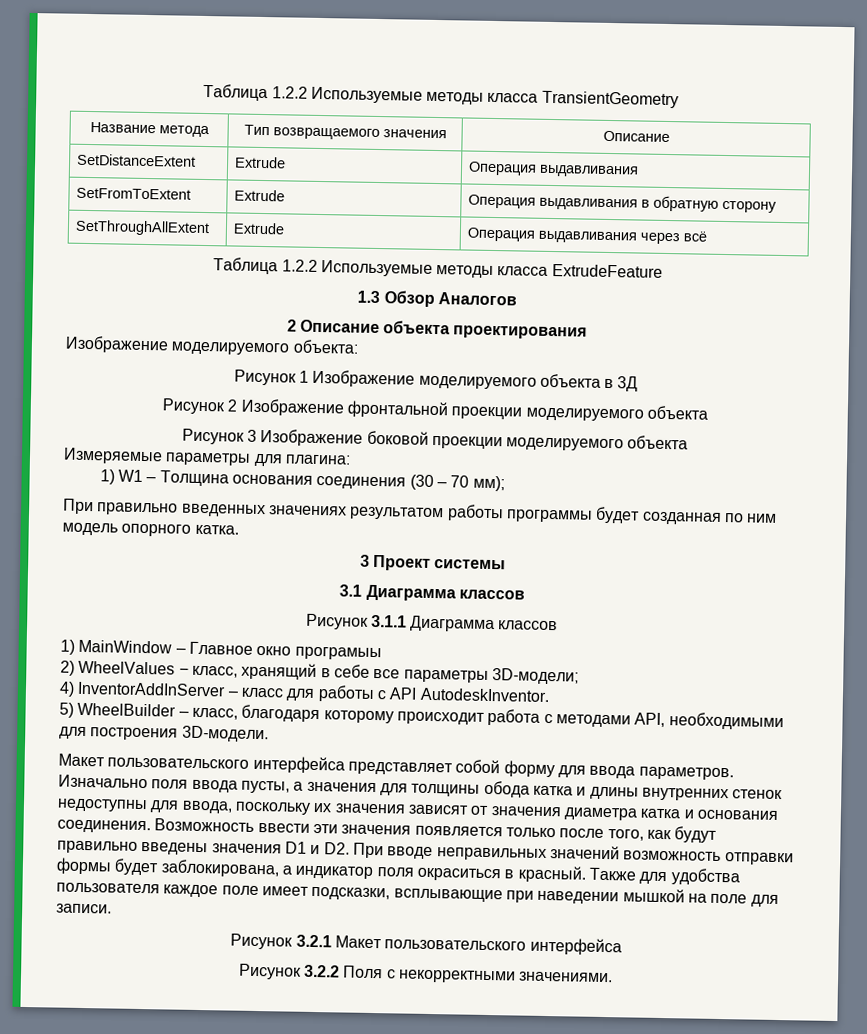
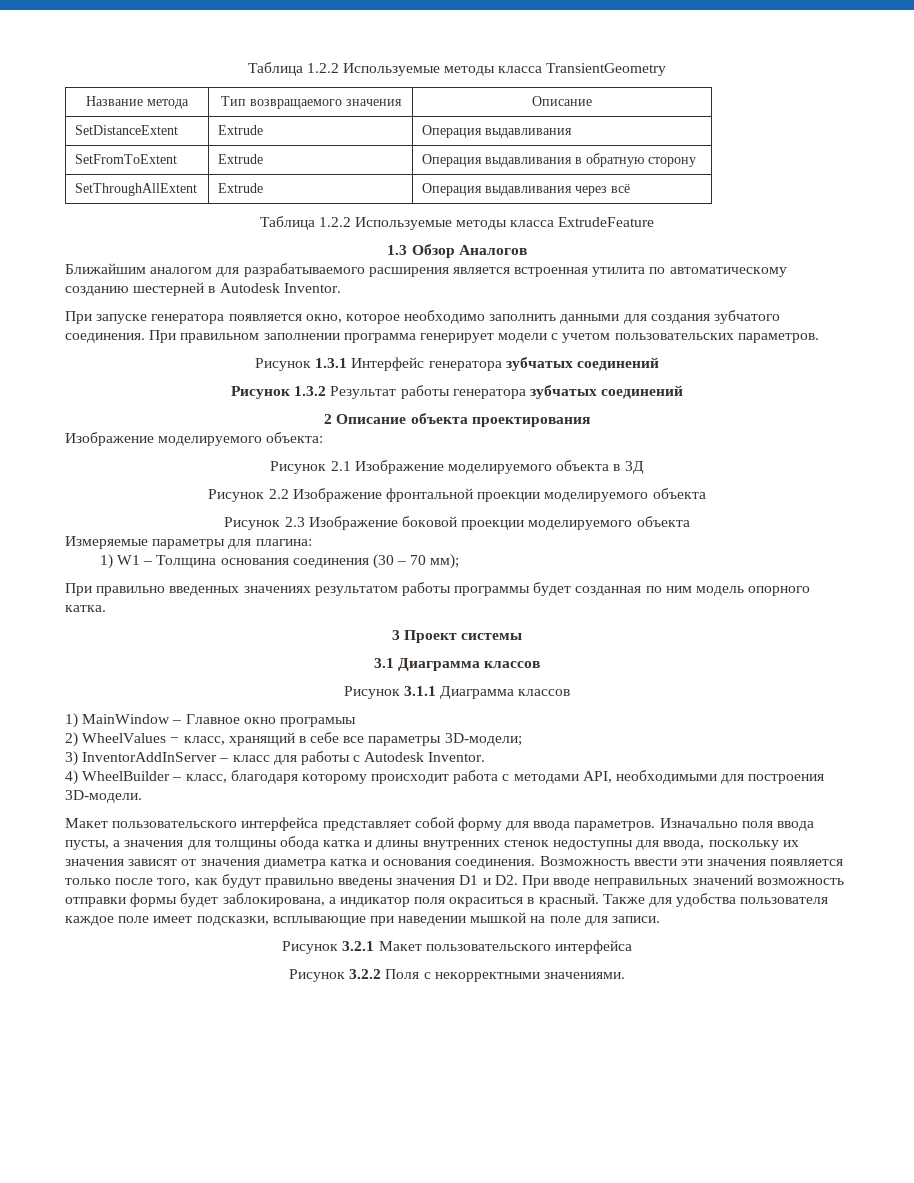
+ Ближайшим аналогом для разрабатываемого расширения является встроенная утилита по автоматическому созданию шестерней в Autodesk Inventor.
+ При запуске генератора появляется окно, которое необходимо заполнить данными для создания зубчатого соединения. При правильном заполнении программа генерирует модели с учетом пользовательских параметров.
+ Рисунок 1.3.1 Интерфейс генератора зубчатых соединений
+ Рисунок 1.3.2 Результат работы генератора зубчатых соединений
- Рисунок 1 Изображение моделируемого объекта в 3Д
+ Рисунок 2.1 Изображение моделируемого объекта в 3Д
- Рисунок 2 Изображение фронтальной проекции моделируемого объекта
+ Рисунок 2.2 Изображение фронтальной проекции моделируемого объекта
- Рисунок 3 Изображение боковой проекции моделируемого объекта
+ Рисунок 2.3 Изображение боковой проекции моделируемого объекта
- 4) InventorAddInServer – класс для работы с API AutodeskInventor.
- 5) WheelBuilder – класс, благодаря которому происходит работа с методами API, необходимыми для построения 3D-модели.
+ 3) InventorAddInServer – класс для работы с Autodesk Inventor.
+ 4) WheelBuilder – класс, благодаря которому происходит работа с методами API, необходимыми для построения 3D-модели.

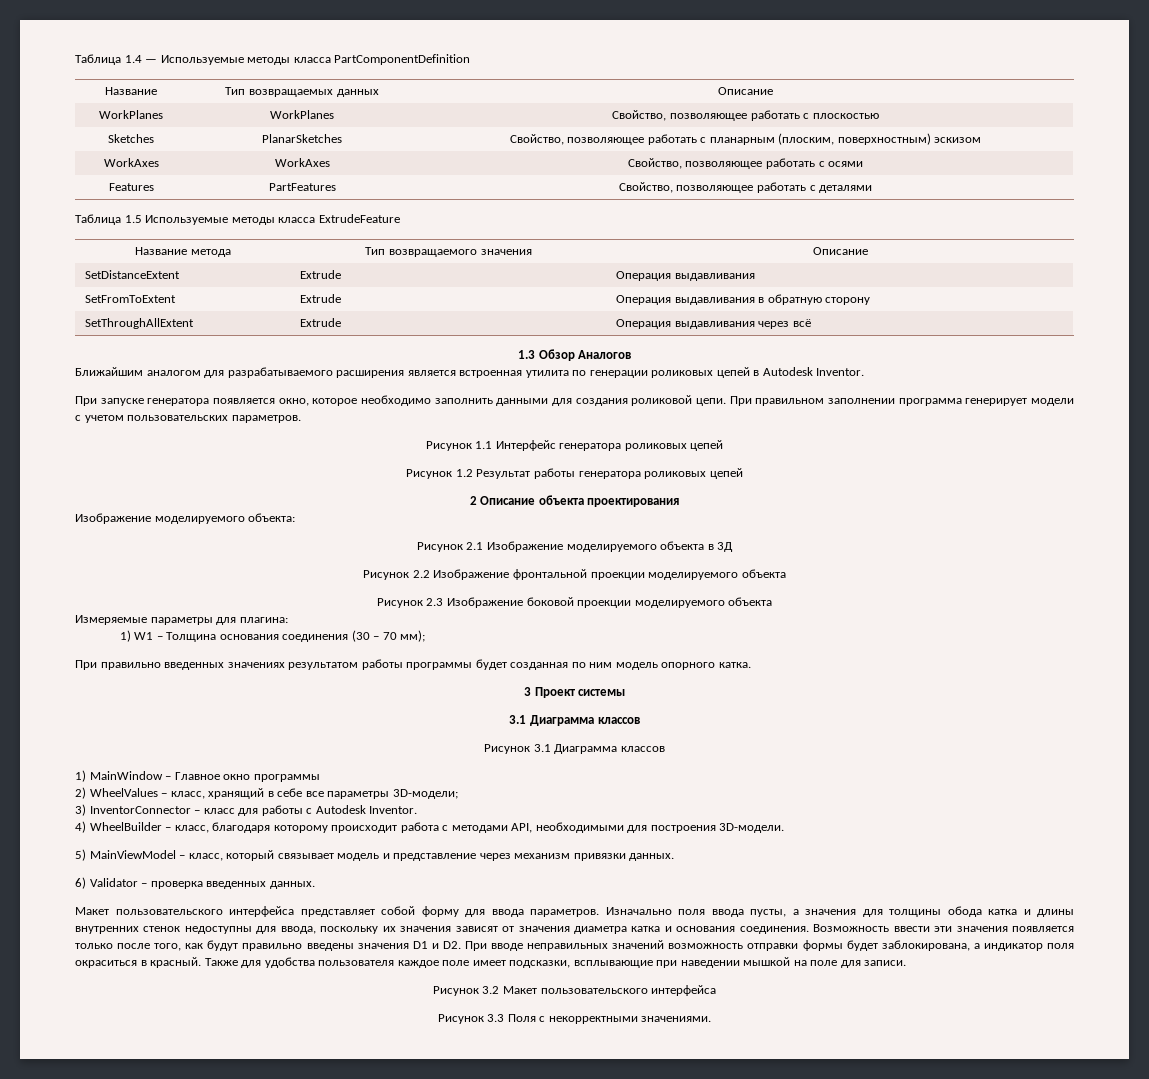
- Таблица 1.2.2 Используемые методы класса TransientGeometry
+ Таблица 1.4 — Используемые методы класса PartComponentDefinition
+ Название | Тип возвращаемых данных | Описание
+ WorkPlanes | WorkPlanes | Свойство, позволяющее работать с плоскостью
+ Sketches | PlanarSketches | Свойство, позволяющее работать с планарным (плоским, поверхностным) эскизом
+ WorkAxes | WorkAxes | Свойство, позволяющее работать с осями
+ Features | PartFeatures | Свойство, позволяющее работать с деталями
+ Таблица 1.5 Используемые методы класса ExtrudeFeature
- Таблица 1.2.2 Используемые методы класса ExtrudeFeature
- Ближайшим аналогом для разрабатываемого расширения является встроенная утилита по автоматическому созданию шестерней в Autodesk Inventor.
+ Ближайшим аналогом для разрабатываемого расширения является встроенная утилита по генерации роликовых цепей в Autodesk Inventor.
- При запуске генератора появляется окно, которое необходимо заполнить данными для создания зубчатого соединения.
+ При запуске генератора появляется окно, которое необходимо заполнить данными для создания роликовой цепи.
- Рисунок 1.3.1 Интерфейс генератора зубчатых соединений
- Рисунок 1.3.2 Результат работы генератора зубчатых соединений
+ Рисунок 1.1 Интерфейс генератора роликовых цепей
+ Рисунок 1.2 Результат работы генератора роликовых цепей
- Рисунок 3.1.1 Диаграмма классов
+ Рисунок 3.1 Диаграмма классов
- 1) MainWindow – Главное окно програмыы
+ 1) MainWindow – Главное окно программы
- 3) InventorAddInServer – класс для работы с Autodesk Inventor.
+ 3) InventorConnector – класс для работы с Autodesk Inventor.
+ 5) MainViewModel – класс, который связывает модель и представление через механизм привязки данных.
+ 6) Validator – проверка введенных данных.
- Рисунок 3.2.1 Макет пользовательского интерфейса
+ Рисунок 3.2 Макет пользовательского интерфейса
- Рисунок 3.2.2 Поля с некорректными значениями.
+ Рисунок 3.3 Поля с некорректными значениями.

